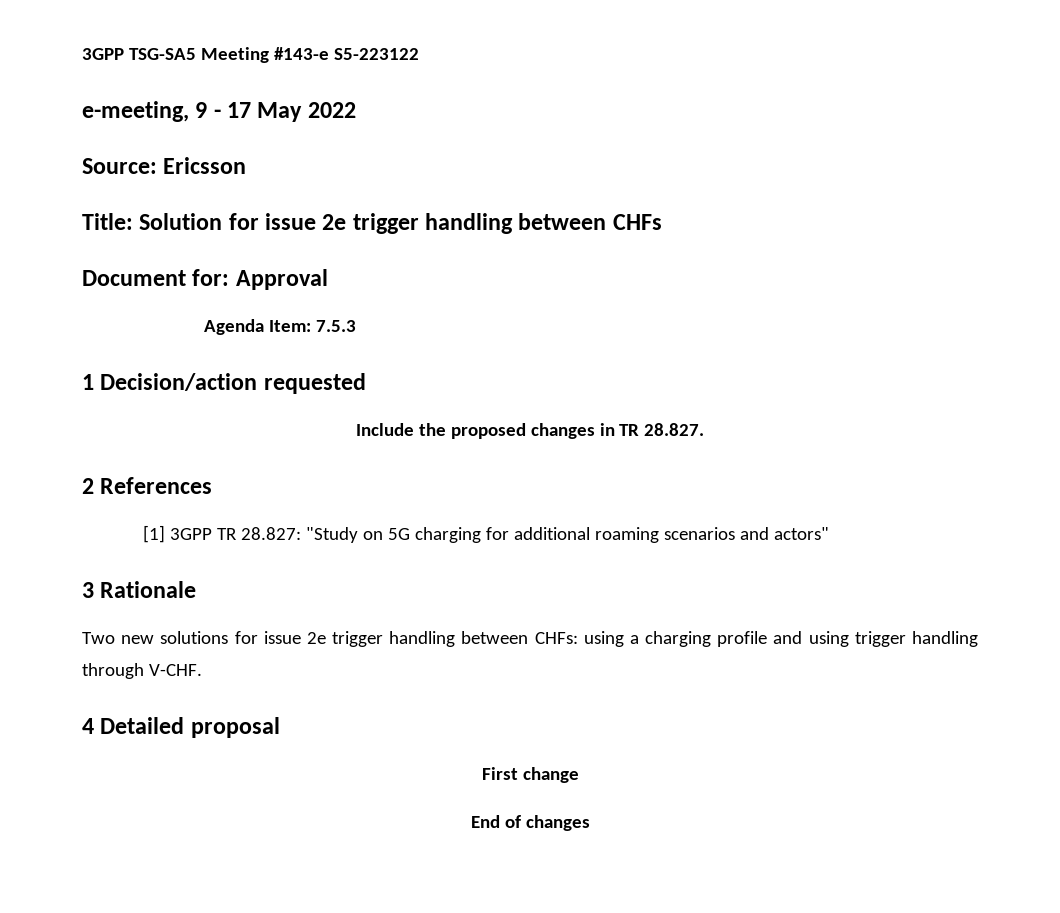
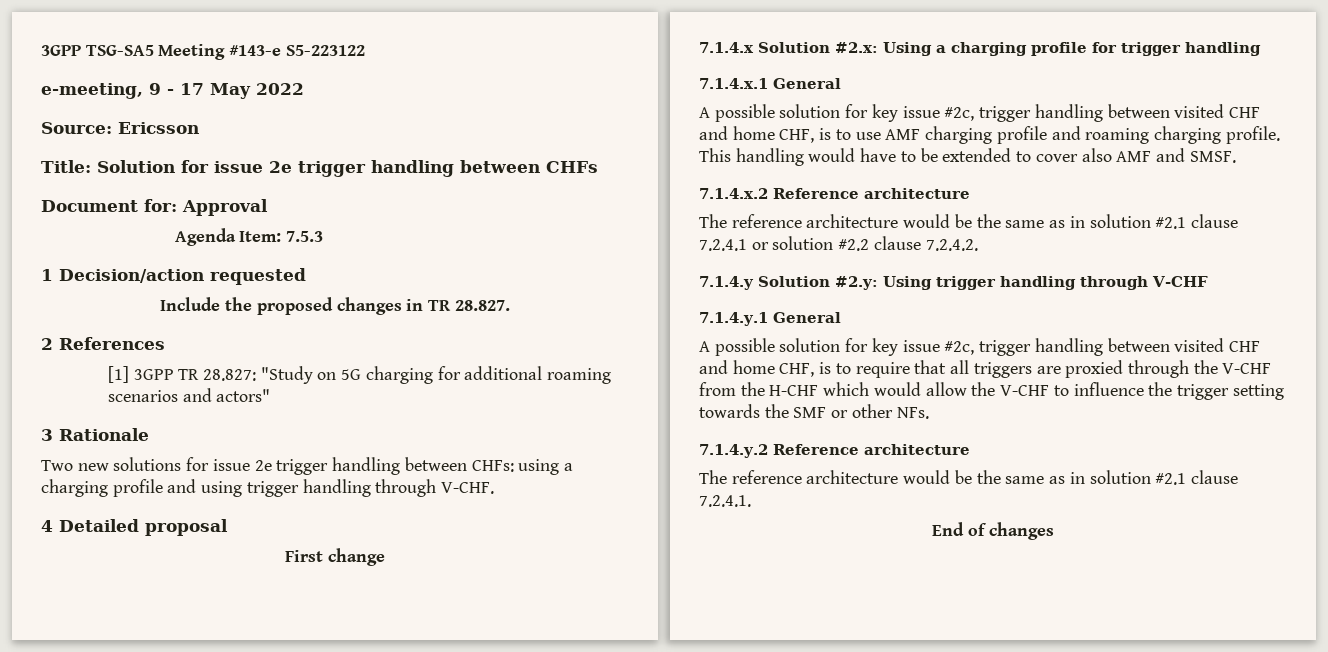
+ 7.1.4.x Solution #2.x: Using a charging profile for trigger handling
+ 7.1.4.x.1 General
+ A possible solution for key issue #2c, trigger handling between visited CHF and home CHF, is to use AMF charging profile and roaming charging profile. This handling would have to be extended to cover also AMF and SMSF.
+ 7.1.4.x.2 Reference architecture
+ The reference architecture would be the same as in solution #2.1 clause 7.2.4.1 or solution #2.2 clause 7.2.4.2.
+ 7.1.4.y Solution #2.y: Using trigger handling through V-CHF
+ 7.1.4.y.1 General
+ A possible solution for key issue #2c, trigger handling between visited CHF and home CHF, is to require that all triggers are proxied through the V-CHF from the H-CHF which would allow the V-CHF to influence the trigger setting towards the SMF or other NFs.
+ 7.1.4.y.2 Reference architecture
+ The reference architecture would be the same as in solution #2.1 clause 7.2.4.1.

